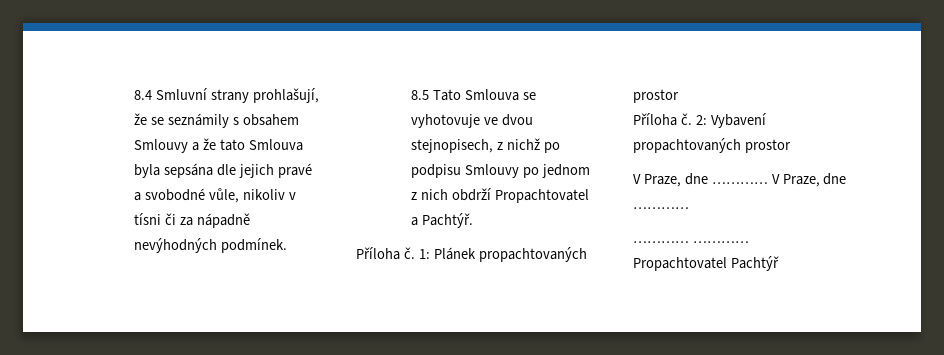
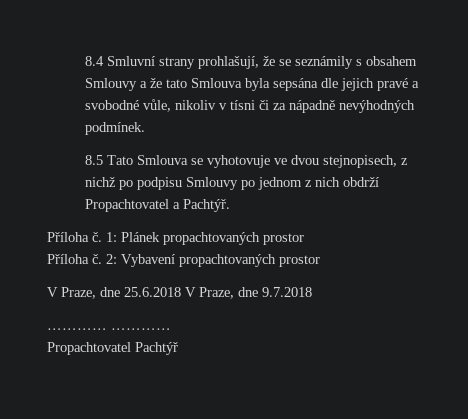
- V Praze, dne ………… V Praze, dne …………
+ V Praze, dne 25.6.2018 V Praze, dne 9.7.2018

